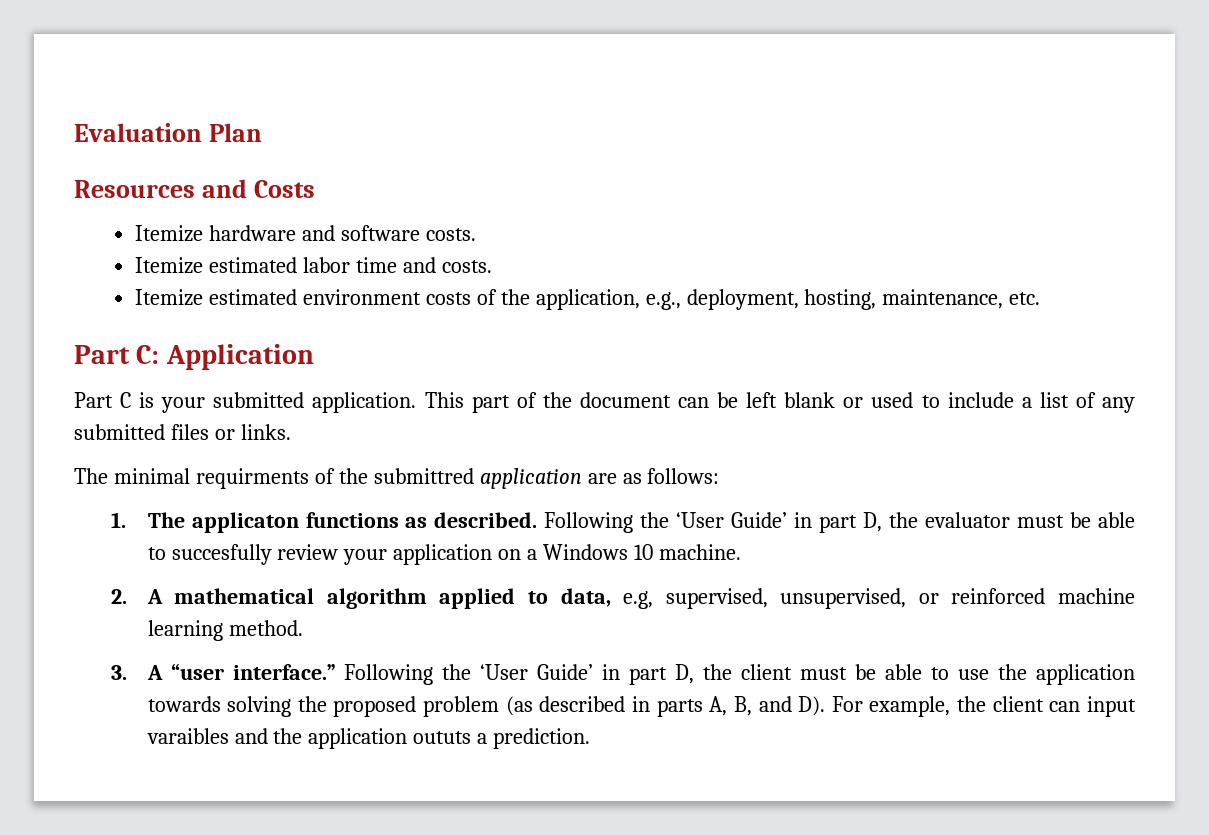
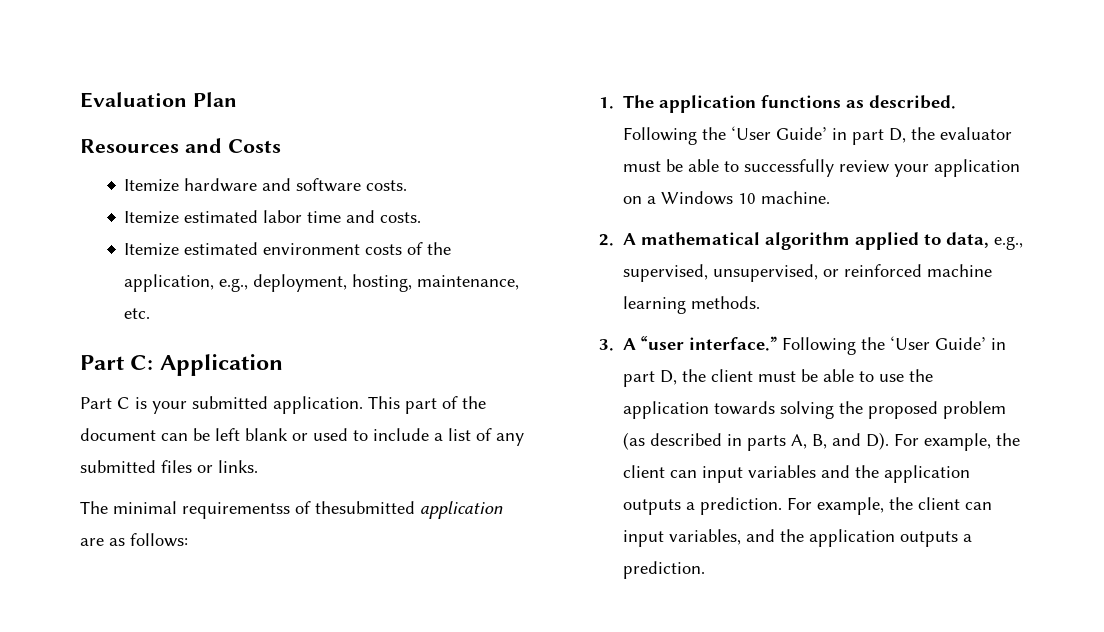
- The minimal requirments of the submittred application are as follows:
+ The minimal requirementss of thesubmitted application are as follows:
- 1. The applicaton functions as described.
+ 1. The application functions as described.
- Following the ‘User Guide’ in part D, the evaluator must be able to succesfully review your application on a Windows 10 machine.
+ Following the ‘User Guide’ in part D, the evaluator must be able to successfully review your application on a Windows 10 machine.
- 2. A mathematical algorithm applied to data, e.g, supervised, unsupervised, or reinforced machine learning method.
+ 2. A mathematical algorithm applied to data, e.g., supervised, unsupervised, or reinforced machine learning methods.
- Following the ‘User Guide’ in part D, the client must be able to use the application towards solving the proposed problem (as described in parts A, B, and D). For example, the client can input varaibles and the application oututs a prediction.
+ Following the ‘User Guide’ in part D, the client must be able to use the application towards solving the proposed problem (as described in parts A, B, and D). For example, the client can input variables and the application outputs a prediction. For example, the client can input variables, and the application outputs a prediction.

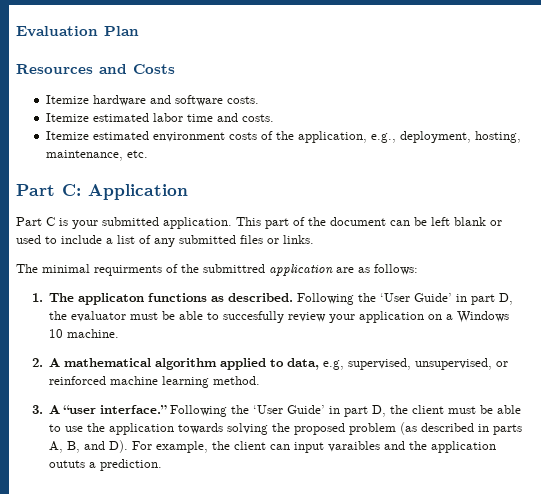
- The minimal requirementss of thesubmitted application are as follows:
+ The minimal requirments of the submittred application are as follows:
- 1. The application functions as described.
+ 1. The applicaton functions as described.
- Following the ‘User Guide’ in part D, the evaluator must be able to successfully review your application on a Windows 10 machine.
+ Following the ‘User Guide’ in part D, the evaluator must be able to succesfully review your application on a Windows 10 machine.
- 2. A mathematical algorithm applied to data, e.g., supervised, unsupervised, or reinforced machine learning methods.
+ 2. A mathematical algorithm applied to data, e.g, supervised, unsupervised, or reinforced machine learning method.
- Following the ‘User Guide’ in part D, the client must be able to use the application towards solving the proposed problem (as described in parts A, B, and D). For example, the client can input variables and the application outputs a prediction. For example, the client can input variables, and the application outputs a prediction.
+ Following the ‘User Guide’ in part D, the client must be able to use the application towards solving the proposed problem (as described in parts A, B, and D). For example, the client can input varaibles and the application oututs a prediction.

